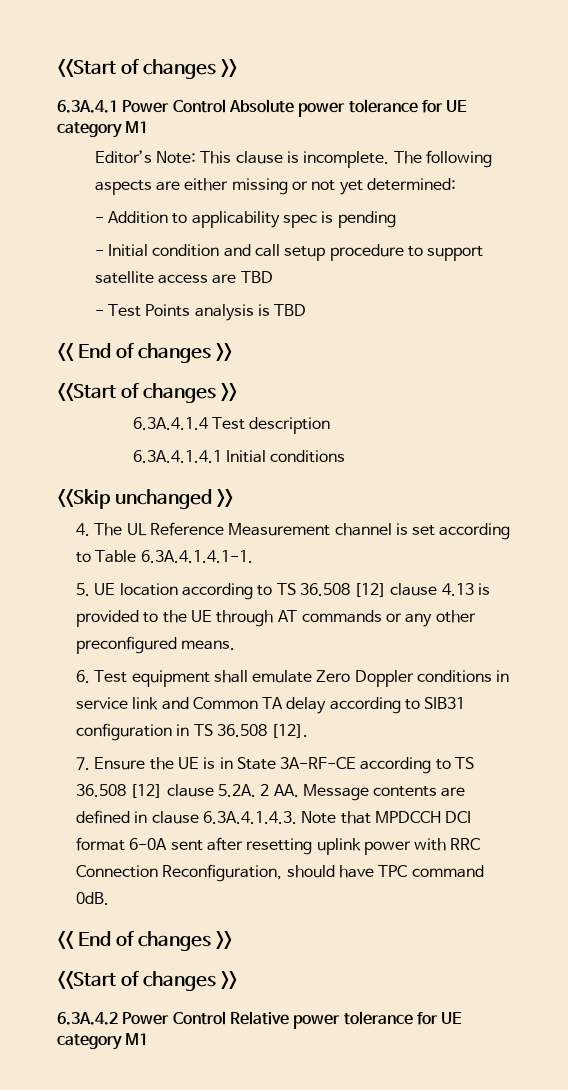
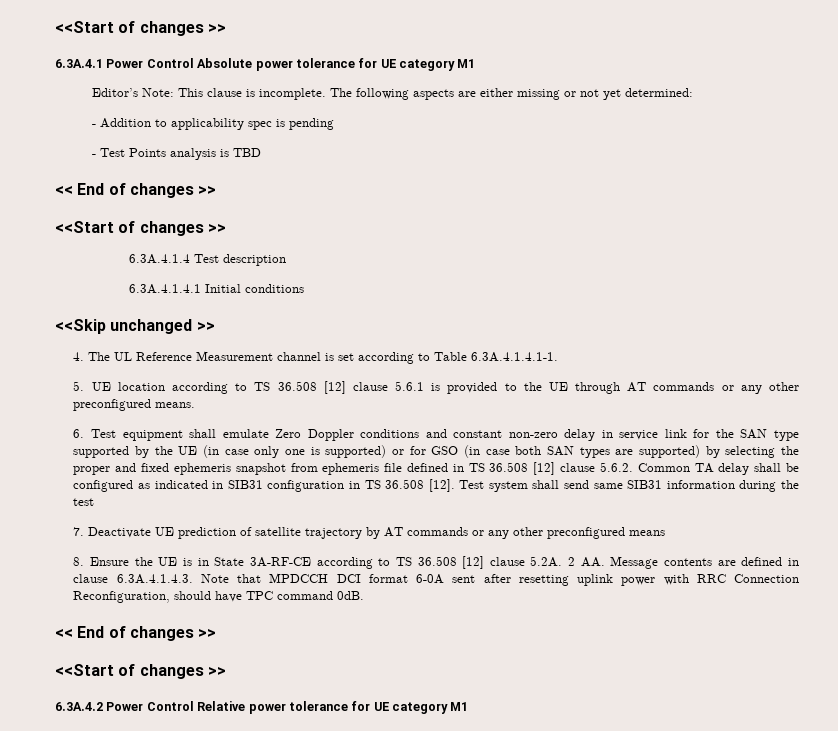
- - Initial condition and call setup procedure to support satellite access are TBD
- 5. UE location according to TS 36.508 [12] clause 4.13 is provided to the UE through AT commands or any other preconfigured means.
+ 5. UE location according to TS 36.508 [12] clause 5.6.1 is provided to the UE through AT commands or any other preconfigured means.
- 6. Test equipment shall emulate Zero Doppler conditions in service link and Common TA delay according to SIB31 configuration in TS 36.508 [12].
- 7. Ensure the UE is in State 3A-RF-CE according to TS 36.508 [12] clause 5.2A. 2 AA. Message contents are defined in clause 6.3A.4.1.4.3. Note that MPDCCH DCI format 6-0A sent after resetting uplink power with RRC Connection Reconfiguration, should have TPC command 0dB.
+ 6. Test equipment shall emulate Zero Doppler conditions and constant non-zero delay in service link for the SAN type supported by the UE (in case only one is supported) or for GSO (in case both SAN types are supported) by selecting the proper and fixed ephemeris snapshot from ephemeris file defined in TS 36.508 [12] clause 5.6.2. Common TA delay shall be configured as indicated in SIB31 configuration in TS 36.508 [12]. Test system shall send same SIB31 information during the test
+ 7. Deactivate UE prediction of satellite trajectory by AT commands or any other preconfigured means
+ 8. Ensure the UE is in State 3A-RF-CE according to TS 36.508 [12] clause 5.2A. 2 AA. Message contents are defined in clause 6.3A.4.1.4.3. Note that MPDCCH DCI format 6-0A sent after resetting uplink power with RRC Connection Reconfiguration, should have TPC command 0dB.

